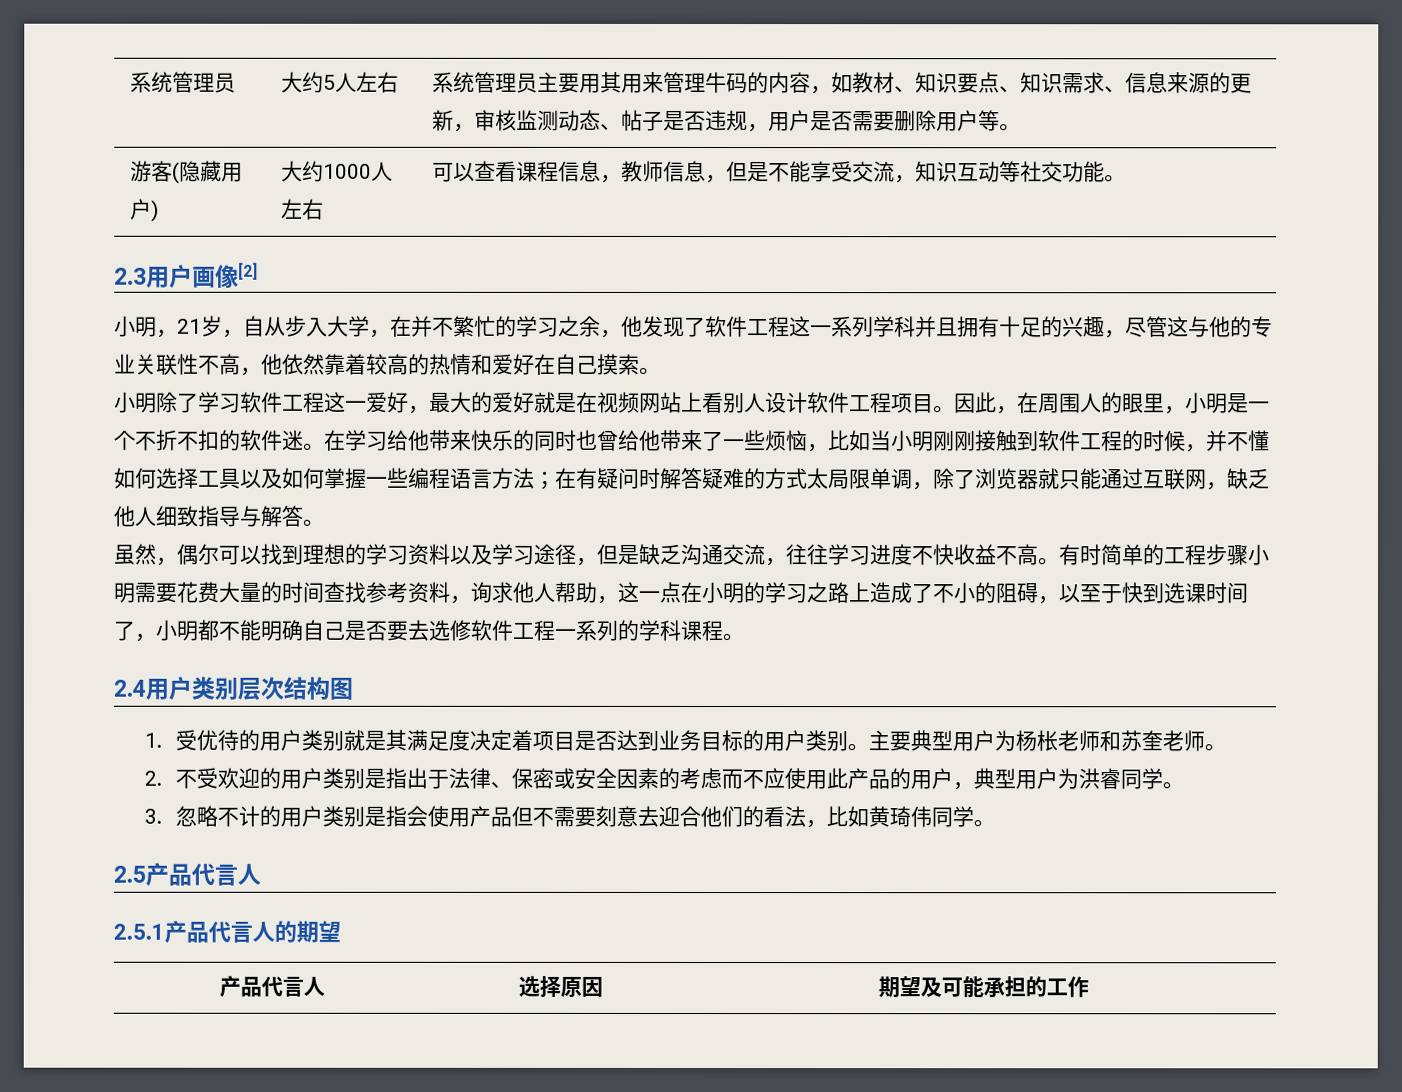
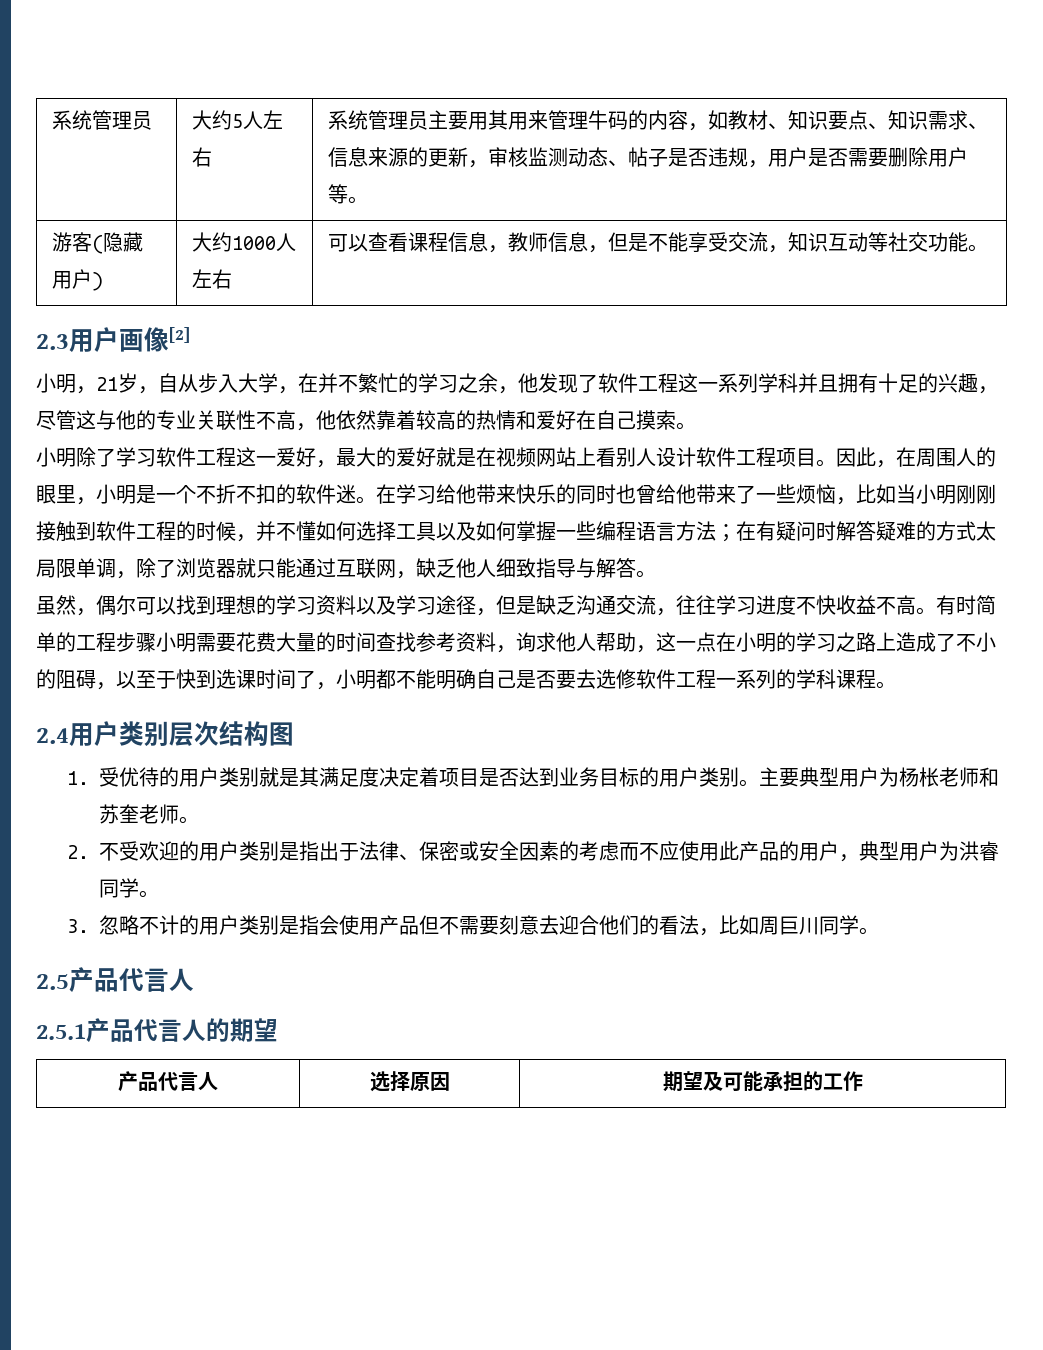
- 3.忽略不计的用户类别是指会使用产品但不需要刻意去迎合他们的看法，比如黄琦伟同学。
+ 3.忽略不计的用户类别是指会使用产品但不需要刻意去迎合他们的看法，比如周巨川同学。

